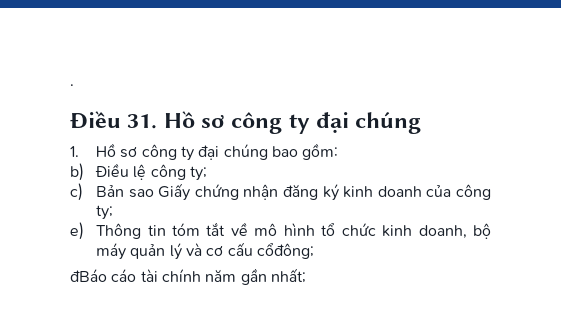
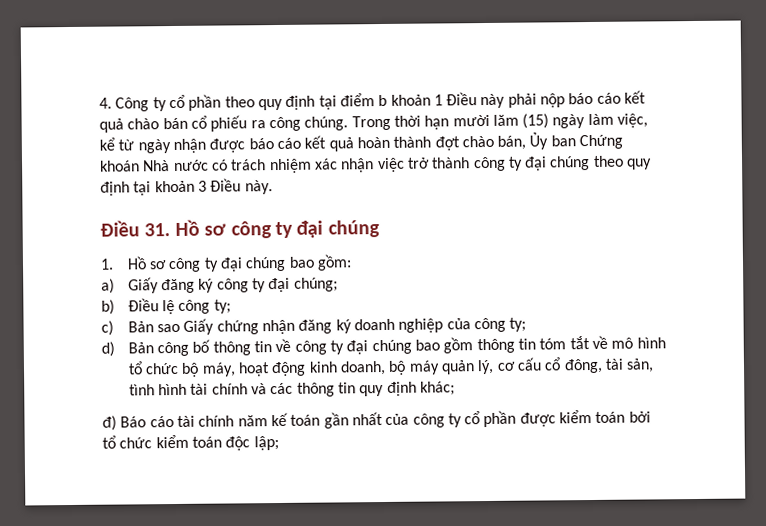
- .
+ 4. Công ty cổ phần theo quy định tại điểm b khoản 1 Điều này phải nộp báo cáo kết quả chào bán cổ phiếu ra công chúng. Trong thời hạn mười lăm (15) ngày làm việc, kể từ ngày nhận được báo cáo kết quả hoàn thành đợt chào bán, Ủy ban Chứng khoán Nhà nước có trách nhiệm xác nhận việc trở thành công ty đại chúng theo quy định tại khoản 3 Điều này.
+ a) Giấy đăng ký công ty đại chúng;
- c) Bản sao Giấy chứng nhận đăng ký kinh doanh của công ty;
+ c) Bản sao Giấy chứng nhận đăng ký doanh nghiệp của công ty;
- e) Thông tin tóm tắt về mô hình tổ chức kinh doanh, bộ máy quản lý và cơ cấu cổđông;
- đBáo cáo tài chính năm gần nhất;
+ d) Bản công bố thông tin về công ty đại chúng bao gồm thông tin tóm tắt về mô hình tổ chức bộ máy, hoạt động kinh doanh, bộ máy quản lý, cơ cấu cổ đông, tài sản, tình hình tài chính và các thông tin quy định khác;
+ đ) Báo cáo tài chính năm kế toán gần nhất của công ty cổ phần được kiểm toán bởi tổ chức kiểm toán độc lập;

